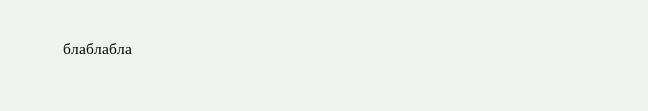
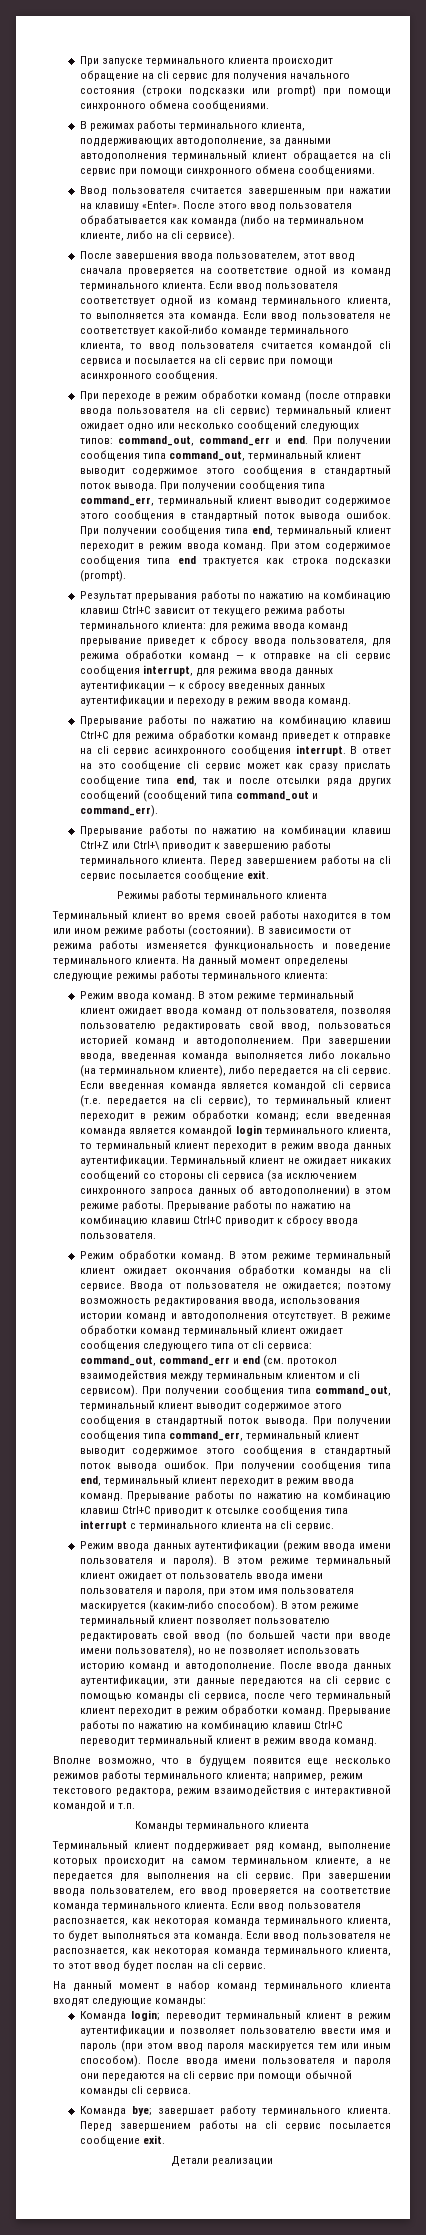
- блаблабла
+ При запуске терминального клиента происходит обращение на cli сервис для получения начального состояния (строки подсказки или prompt) при помощи синхронного обмена сообщениями.
+ В режимах работы терминального клиента, поддерживающих автодополнение, за данными автодополнения терминальный клиент обращается на cli сервис при помощи синхронного обмена сообщениями.
+ Ввод пользователя считается завершенным при нажатии на клавишу «Enter». После этого ввод пользователя обрабатывается как команда (либо на терминальном клиенте, либо на cli сервисе).
+ После завершения ввода пользователем, этот ввод сначала проверяется на соответствие одной из команд терминального клиента. Если ввод пользователя соответствует одной из команд терминального клиента, то выполняется эта команда. Если ввод пользователя не соответствует какой-либо команде терминального клиента, то ввод пользователя считается командой cli сервиса и посылается на cli сервис при помощи асинхронного сообщения.
+ При переходе в режим обработки команд (после отправки ввода пользователя на cli сервис) терминальный клиент ожидает одно или несколько сообщений следующих типов: command_out, command_err и end. При получении сообщения типа command_out, терминальный клиент выводит содержимое этого сообщения в стандартный поток вывода. При получении сообщения типа command_err, терминальный клиент выводит содержимое этого сообщения в стандартный поток вывода ошибок. При получении сообщения типа end, терминальный клиент переходит в режим ввода команд. При этом содержимое сообщения типа end трактуется как строка подсказки (prompt).
+ Результат прерывания работы по нажатию на комбинацию клавиш Ctrl+C зависит от текущего режима работы терминального клиента: для режима ввода команд прерывание приведет к сбросу ввода пользователя, для режима обработки команд — к отправке на cli сервис сообщения interrupt, для режима ввода данных аутентификации — к сбросу введенных данных аутентификации и переходу в режим ввода команд.
+ Прерывание работы по нажатию на комбинацию клавиш Ctrl+C для режима обработки команд приведет к отправке на cli сервис асинхронного сообщения interrupt. В ответ на это сообщение cli сервис может как сразу прислать сообщение типа end, так и после отсылки ряда других сообщений (сообщений типа command_out и command_err).
+ Прерывание работы по нажатию на комбинации клавиш Ctrl+Z или Ctrl+\ приводит к завершению работы терминального клиента. Перед завершением работы на cli сервис посылается сообщение exit.
+ Режимы работы терминального клиента
+ Терминальный клиент во время своей работы находится в том или ином режиме работы (состоянии). В зависимости от режима работы изменяется функциональность и поведение терминального клиента. На данный момент определены следующие режимы работы терминального клиента:
+ Режим ввода команд. В этом режиме терминальный клиент ожидает ввода команд от пользователя, позволяя пользователю редактировать свой ввод, пользоваться историей команд и автодополнением. При завершении ввода, введенная команда выполняется либо локально (на терминальном клиенте), либо передается на cli сервис. Если введенная команда является командой cli сервиса (т.е. передается на cli сервис), то терминальный клиент переходит в режим обработки команд; если введенная команда является командой login терминального клиента, то терминальный клиент переходит в режим ввода данных аутентификации. Терминальный клиент не ожидает никаких сообщений со стороны cli сервиса (за исключением синхронного запроса данных об автодополнении) в этом режиме работы. Прерывание работы по нажатию на комбинацию клавиш Ctrl+C приводит к сбросу ввода пользователя.
+ Режим обработки команд. В этом режиме терминальный клиент ожидает окончания обработки команды на cli сервисе. Ввода от пользователя не ожидается; поэтому возможность редактирования ввода, использования истории команд и автодополнения отсутствует. В режиме обработки команд терминальный клиент ожидает сообщения следующего типа от cli сервиса: command_out, command_err и end (см. протокол взаимодействия между терминальным клиентом и cli сервисом). При получении сообщения типа command_out, терминальный клиент выводит содержимое этого сообщения в стандартный поток вывода. При получении сообщения типа command_err, терминальный клиент выводит содержимое этого сообщения в стандартный поток вывода ошибок. При получении сообщения типа end, терминальный клиент переходит в режим ввода команд. Прерывание работы по нажатию на комбинацию клавиш Ctrl+C приводит к отсылке сообщения типа interrupt с терминального клиента на cli сервис.
+ Режим ввода данных аутентификации (режим ввода имени пользователя и пароля). В этом режиме терминальный клиент ожидает от пользователь ввода имени пользователя и пароля, при этом имя пользователя маскируется (каким-либо способом). В этом режиме терминальный клиент позволяет пользователю редактировать свой ввод (по большей части при вводе имени пользователя), но не позволяет использовать историю команд и автодополнение. После ввода данных аутентификации, эти данные передаются на cli сервис с помощью команды cli сервиса, после чего терминальный клиент переходит в режим обработки команд. Прерывание работы по нажатию на комбинацию клавиш Ctrl+C переводит терминальный клиент в режим ввода команд.
+ Вполне возможно, что в будущем появится еще несколько режимов работы терминального клиента; например, режим текстового редактора, режим взаимодействия с интерактивной командой и т.п.
+ Команды терминального клиента
+ Терминальный клиент поддерживает ряд команд, выполнение которых происходит на самом терминальном клиенте, а не передается для выполнения на cli сервис. При завершении ввода пользователем, его ввод проверяется на соответствие команда терминального клиента. Если ввод пользователя распознается, как некоторая команда терминального клиента, то будет выполняться эта команда. Если ввод пользователя не распознается, как некоторая команда терминального клиента, то этот ввод будет послан на cli сервис.
+ На данный момент в набор команд терминального клиента входят следующие команды:
+ Команда login; переводит терминальный клиент в режим аутентификации и позволяет пользователю ввести имя и пароль (при этом ввод пароля маскируется тем или иным способом). После ввода имени пользователя и пароля они передаются на cli сервис при помощи обычной команды cli сервиса.
+ Команда bye; завершает работу терминального клиента. Перед завершением работы на cli сервис посылается сообщение exit.
+ Детали реализации

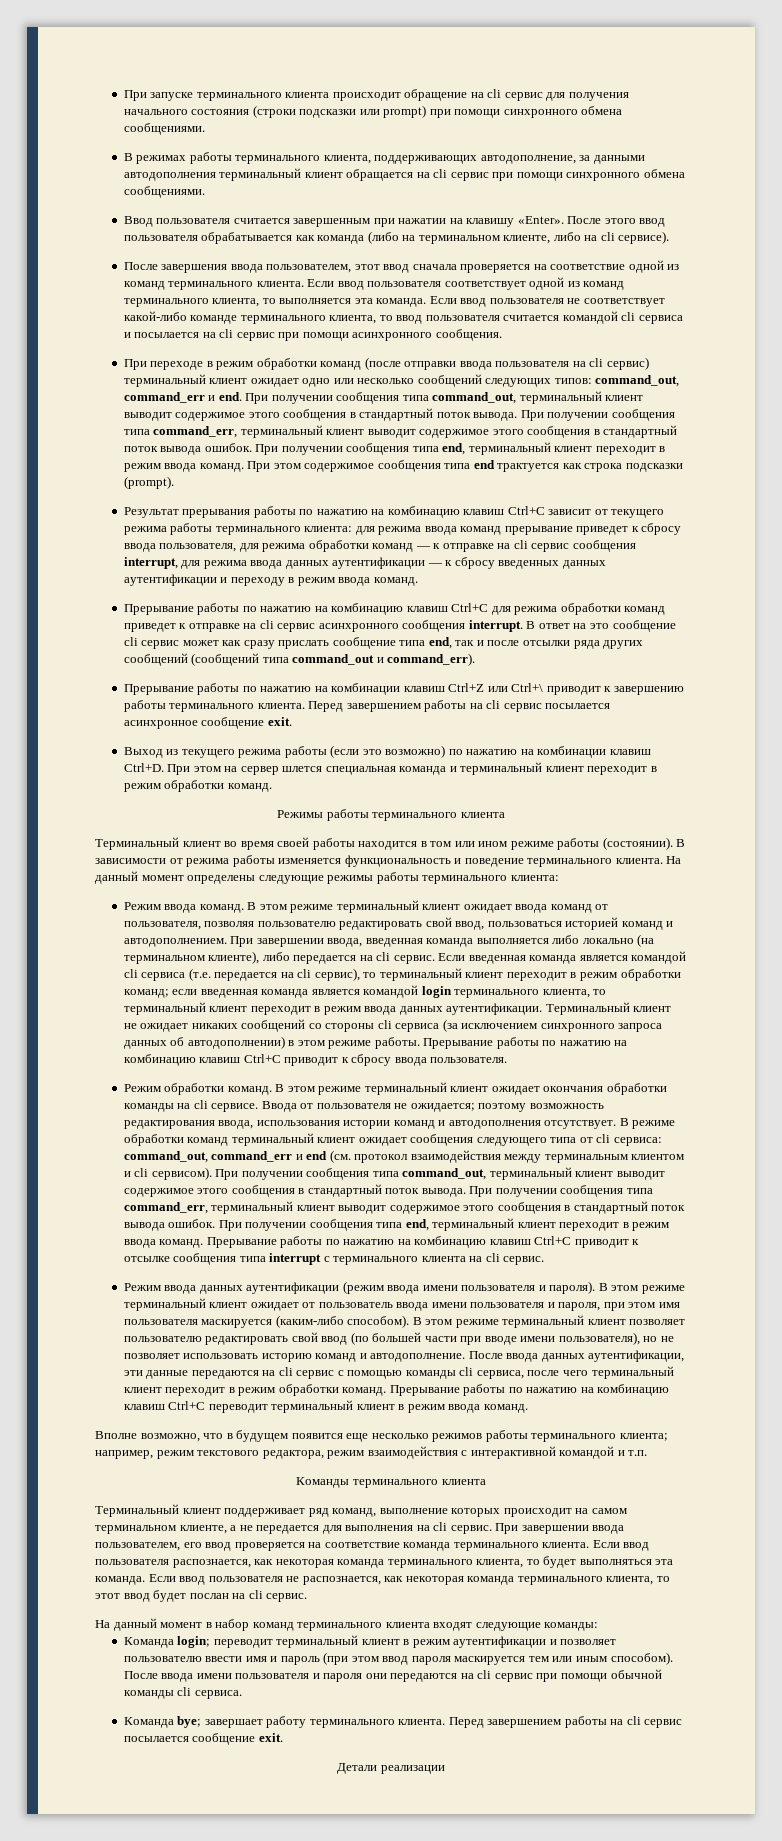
- Прерывание работы по нажатию на комбинации клавиш Ctrl+Z или Ctrl+\ приводит к завершению работы терминального клиента. Перед завершением работы на cli сервис посылается сообщение exit.
+ Прерывание работы по нажатию на комбинации клавиш Ctrl+Z или Ctrl+\ приводит к завершению работы терминального клиента. Перед завершением работы на cli сервис посылается асинхронное сообщение exit.
+ Выход из текущего режима работы (если это возможно) по нажатию на комбинации клавиш Ctrl+D. При этом на сервер шлется специальная команда и терминальный клиент переходит в режим обработки команд.

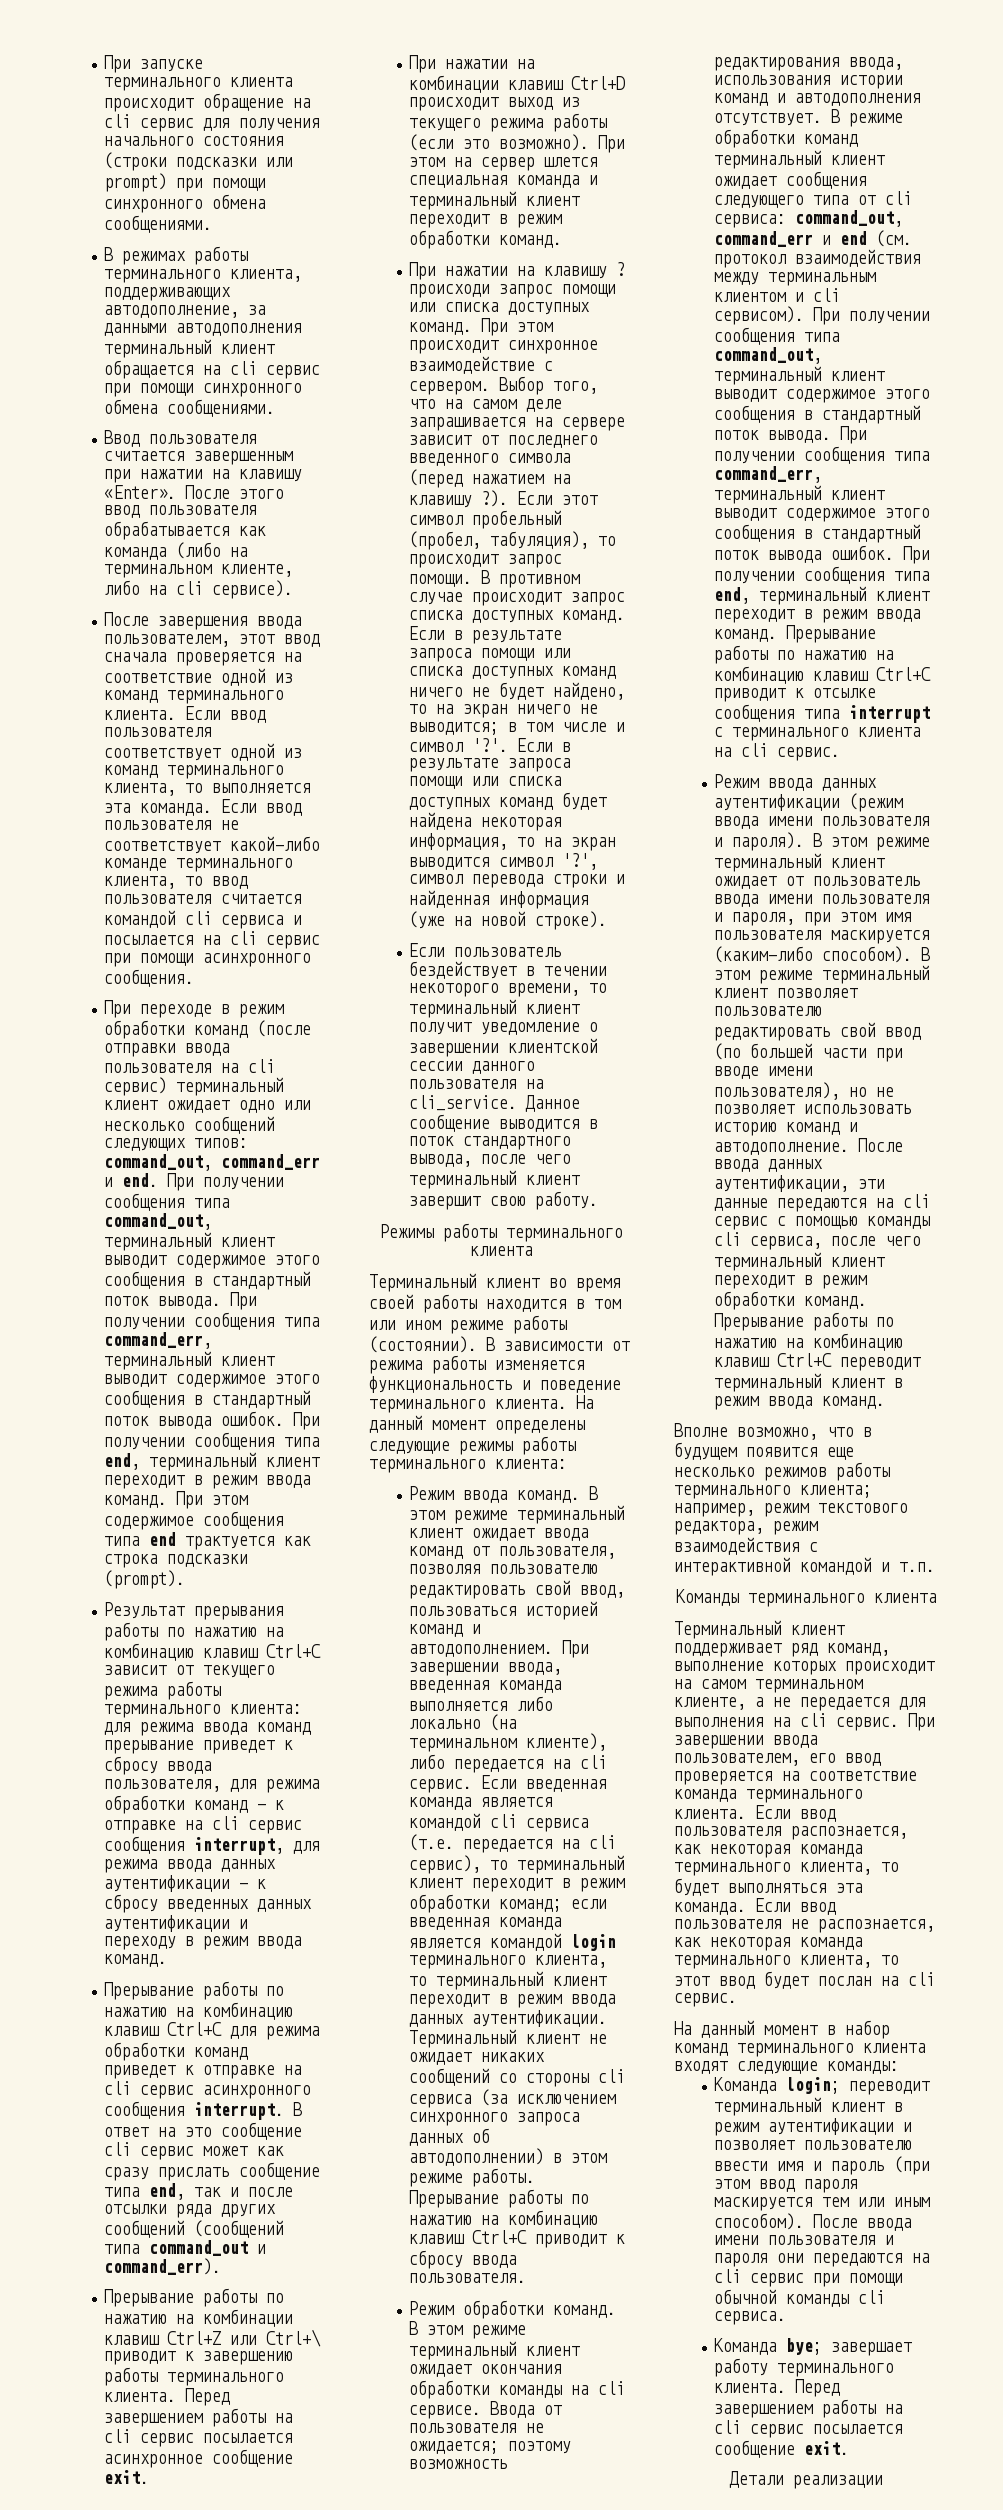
- Выход из текущего режима работы (если это возможно) по нажатию на комбинации клавиш Ctrl+D.
+ При нажатии на комбинации клавиш Ctrl+D происходит выход из текущего режима работы (если это возможно).
+ При нажатии на клавишу ? происходи запрос помощи или списка доступных команд. При этом происходит синхронное взаимодействие с сервером. Выбор того, что на самом деле запрашивается на сервере зависит от последнего введенного символа (перед нажатием на клавишу ?). Если этот символ пробельный (пробел, табуляция), то происходит запрос помощи. В противном случае происходит запрос списка доступных команд. Если в результате запроса помощи или списка доступных команд ничего не будет найдено, то на экран ничего не выводится; в том числе и символ '?'. Если в результате запроса помощи или списка доступных команд будет найдена некоторая информация, то на экран выводится символ '?', символ перевода строки и найденная информация (уже на новой строке).
+ Если пользователь бездействует в течении некоторого времени, то терминальный клиент получит уведомление о завершении клиентской сессии данного пользователя на cli_service. Данное сообщение выводится в поток стандартного вывода, после чего терминальный клиент завершит свою работу.

